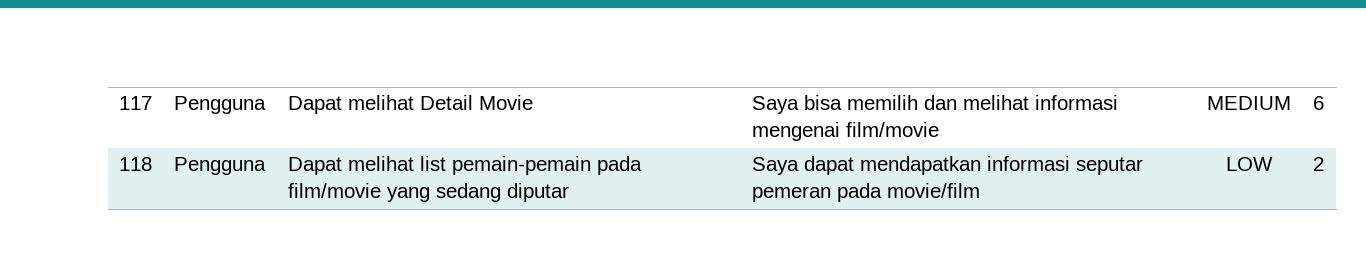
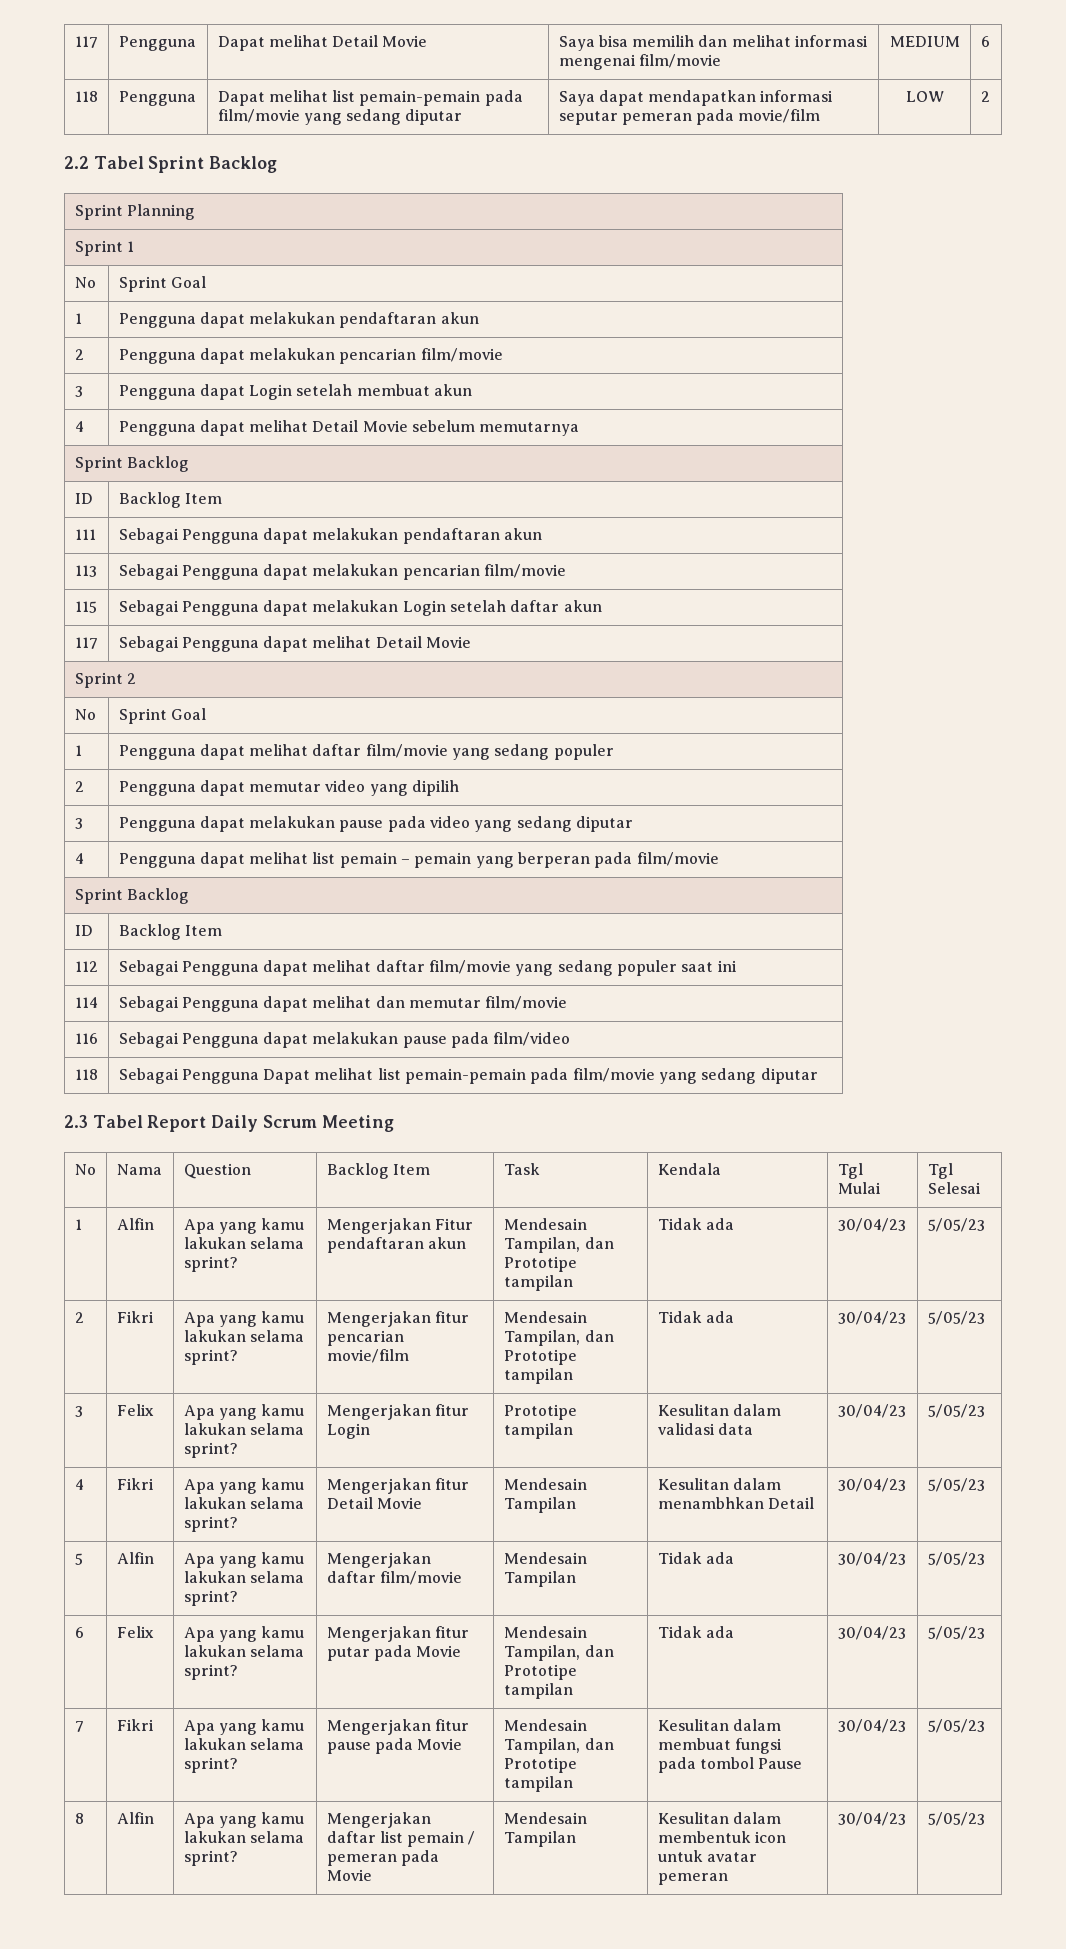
+ 2.2 Tabel Sprint Backlog
+ Sprint Planning
+ Sprint 1
+ No | Sprint Goal
+ 1 | Pengguna dapat melakukan pendaftaran akun
+ 2 | Pengguna dapat melakukan pencarian film/movie
+ 3 | Pengguna dapat Login setelah membuat akun
+ 4 | Pengguna dapat melihat Detail Movie sebelum memutarnya
+ Sprint Backlog
+ ID | Backlog Item
+ 111 | Sebagai Pengguna dapat melakukan pendaftaran akun
+ 113 | Sebagai Pengguna dapat melakukan pencarian film/movie
+ 115 | Sebagai Pengguna dapat melakukan Login setelah daftar akun
+ 117 | Sebagai Pengguna dapat melihat Detail Movie
+ Sprint 2
+ No | Sprint Goal
+ 1 | Pengguna dapat melihat daftar film/movie yang sedang populer
+ 2 | Pengguna dapat memutar video yang dipilih
+ 3 | Pengguna dapat melakukan pause pada video yang sedang diputar
+ 4 | Pengguna dapat melihat list pemain – pemain yang berperan pada film/movie
+ Sprint Backlog
+ ID | Backlog Item
+ 112 | Sebagai Pengguna dapat melihat daftar film/movie yang sedang populer saat ini
+ 114 | Sebagai Pengguna dapat melihat dan memutar film/movie
+ 116 | Sebagai Pengguna dapat melakukan pause pada film/video
+ 118 | Sebagai Pengguna Dapat melihat list pemain-pemain pada film/movie yang sedang diputar
+ 2.3 Tabel Report Daily Scrum Meeting
+ No | Nama | Question | Backlog Item | Task | Kendala | Tgl Mulai | Tgl Selesai
+ 1 | Alfin | Apa yang kamu lakukan selama sprint? | Mengerjakan Fitur pendaftaran akun | Mendesain Tampilan, dan Prototipe tampilan | Tidak ada | 30/04/23 | 5/05/23
+ 2 | Fikri | Apa yang kamu lakukan selama sprint? | Mengerjakan fitur pencarian movie/film | Mendesain Tampilan, dan Prototipe tampilan | Tidak ada | 30/04/23 | 5/05/23
+ 3 | Felix | Apa yang kamu lakukan selama sprint? | Mengerjakan fitur Login | Prototipe tampilan | Kesulitan dalam validasi data | 30/04/23 | 5/05/23
+ 4 | Fikri | Apa yang kamu lakukan selama sprint? | Mengerjakan fitur Detail Movie | Mendesain Tampilan | Kesulitan dalam menambhkan Detail | 30/04/23 | 5/05/23
+ 5 | Alfin | Apa yang kamu lakukan selama sprint? | Mengerjakan daftar film/movie | Mendesain Tampilan | Tidak ada | 30/04/23 | 5/05/23
+ 6 | Felix | Apa yang kamu lakukan selama sprint? | Mengerjakan fitur putar pada Movie | Mendesain Tampilan, dan Prototipe tampilan | Tidak ada | 30/04/23 | 5/05/23
+ 7 | Fikri | Apa yang kamu lakukan selama sprint? | Mengerjakan fitur pause pada Movie | Mendesain Tampilan, dan Prototipe tampilan | Kesulitan dalam membuat fungsi pada tombol Pause | 30/04/23 | 5/05/23
+ 8 | Alfin | Apa yang kamu lakukan selama sprint? | Mengerjakan daftar list pemain / pemeran pada Movie | Mendesain Tampilan | Kesulitan dalam membentuk icon untuk avatar pemeran | 30/04/23 | 5/05/23

